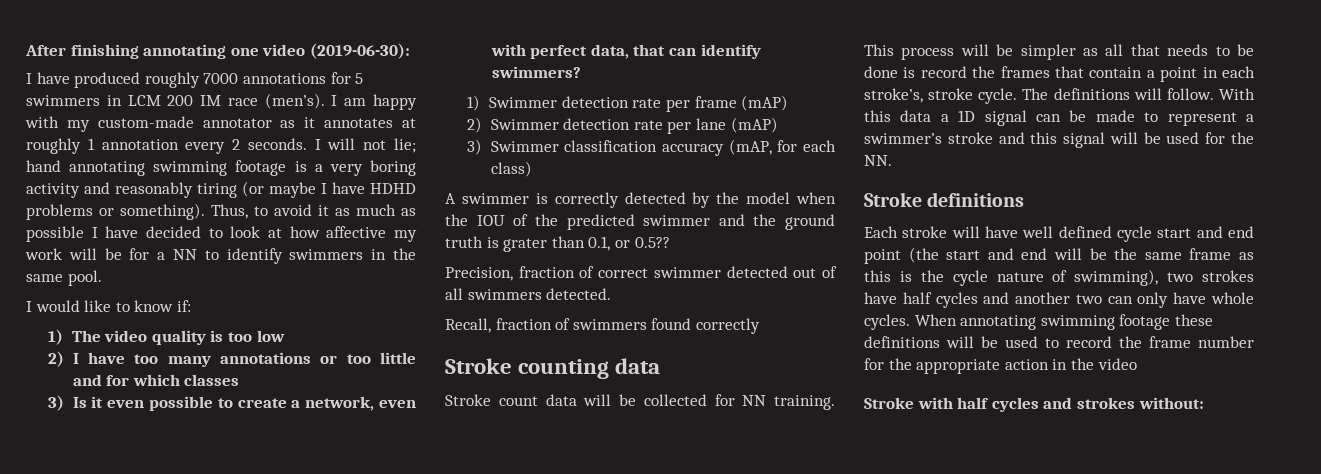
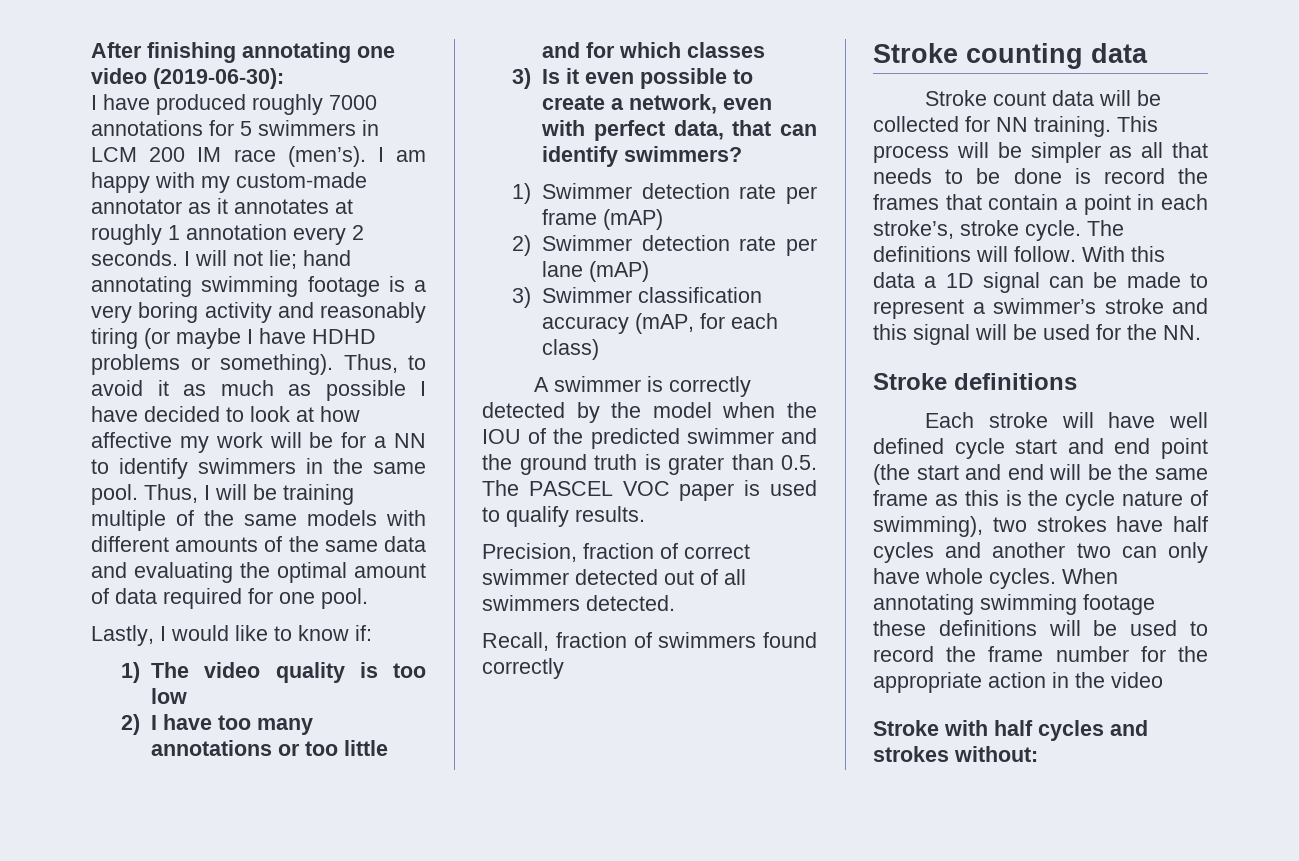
- Thus, to avoid it as much as possible I have decided to look at how affective my work will be for a NN to identify swimmers in the same pool.
- I would like to know if:
+ Thus, to avoid it as much as possible I have decided to look at how affective my work will be for a NN to identify swimmers in the same pool. Thus, I will be training multiple of the same models with different amounts of the same data and evaluating the optimal amount of data required for one pool.
+ Lastly, I would like to know if:
- A swimmer is correctly detected by the model when the IOU of the predicted swimmer and the ground truth is grater than 0.1, or 0.5??
+ A swimmer is correctly detected by the model when the IOU of the predicted swimmer and the ground truth is grater than 0.5. The PASCEL VOC paper is used to qualify results.

